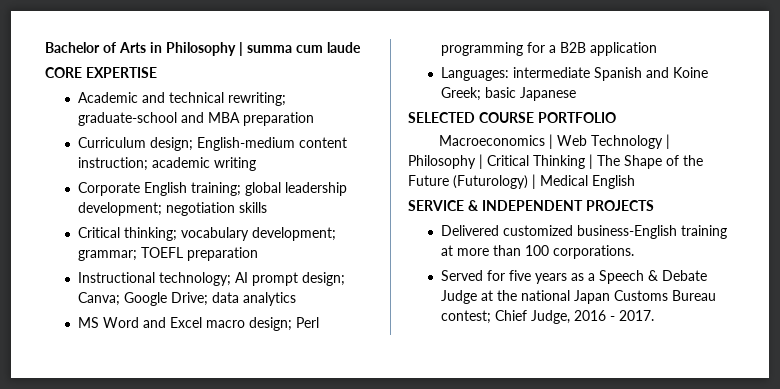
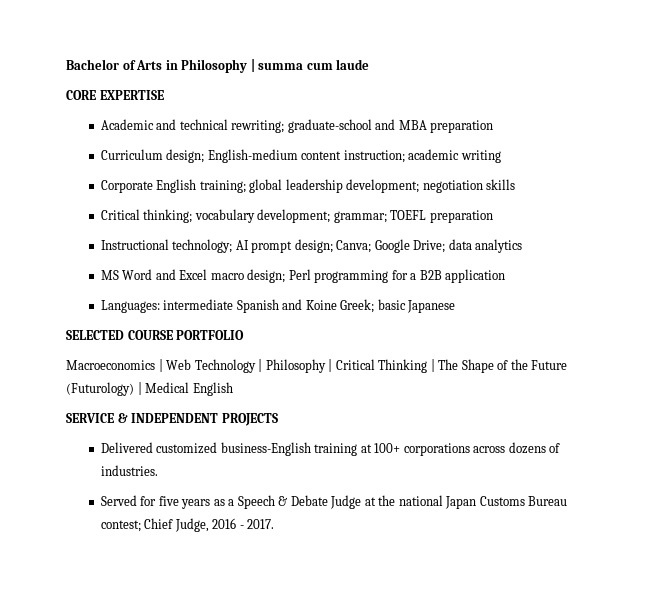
- Delivered customized business-English training at more than 100 corporations.
+ Delivered customized business-English training at 100+ corporations across dozens of industries.

